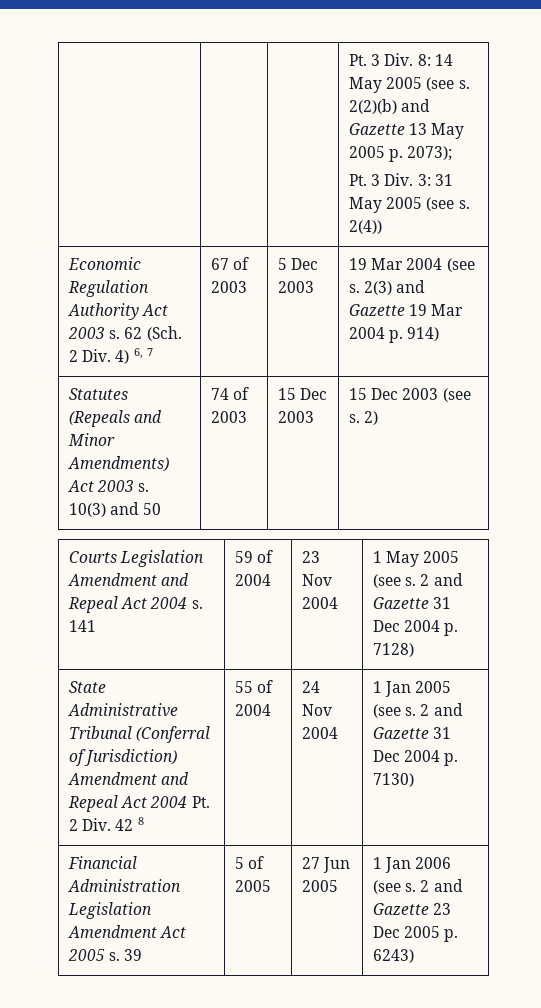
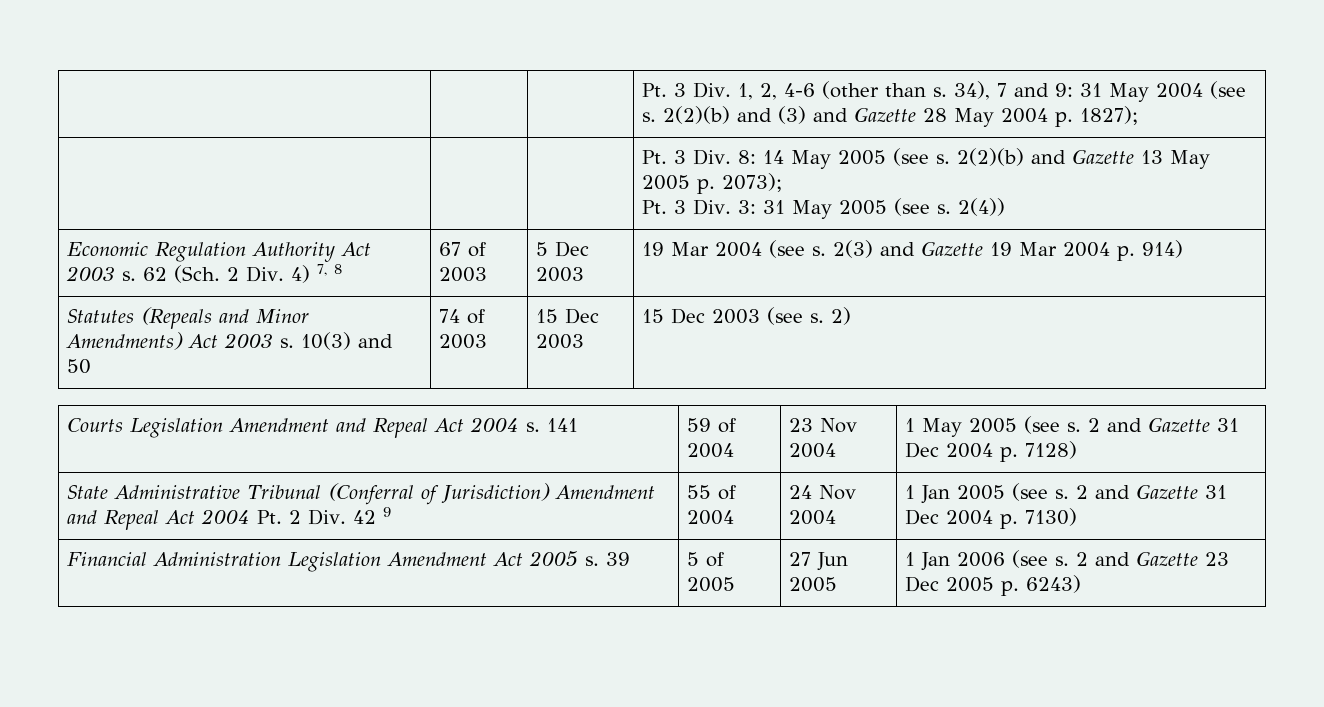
+ | | | Pt. 3 Div. 1, 2, 4-6 (other than s. 34), 7 and 9: 31 May 2004 (see s. 2(2)(b) and (3) and Gazette 28 May 2004 p. 1827);
- Economic Regulation Authority Act 2003 s. 62 (Sch. 2 Div. 4) 6, 7 | 67 of 2003 | 5 Dec 2003 | 19 Mar 2004 (see s. 2(3) and Gazette 19 Mar 2004 p. 914)
+ Economic Regulation Authority Act 2003 s. 62 (Sch. 2 Div. 4) 7, 8 | 67 of 2003 | 5 Dec 2003 | 19 Mar 2004 (see s. 2(3) and Gazette 19 Mar 2004 p. 914)
- State Administrative Tribunal (Conferral of Jurisdiction) Amendment and Repeal Act 2004 Pt. 2 Div. 42 8 | 55 of 2004 | 24 Nov 2004 | 1 Jan 2005 (see s. 2 and Gazette 31 Dec 2004 p. 7130)
+ State Administrative Tribunal (Conferral of Jurisdiction) Amendment and Repeal Act 2004 Pt. 2 Div. 42 9 | 55 of 2004 | 24 Nov 2004 | 1 Jan 2005 (see s. 2 and Gazette 31 Dec 2004 p. 7130)

